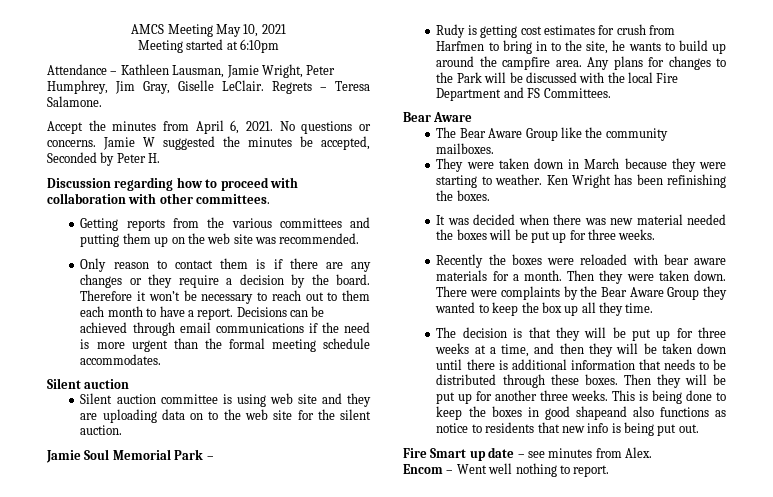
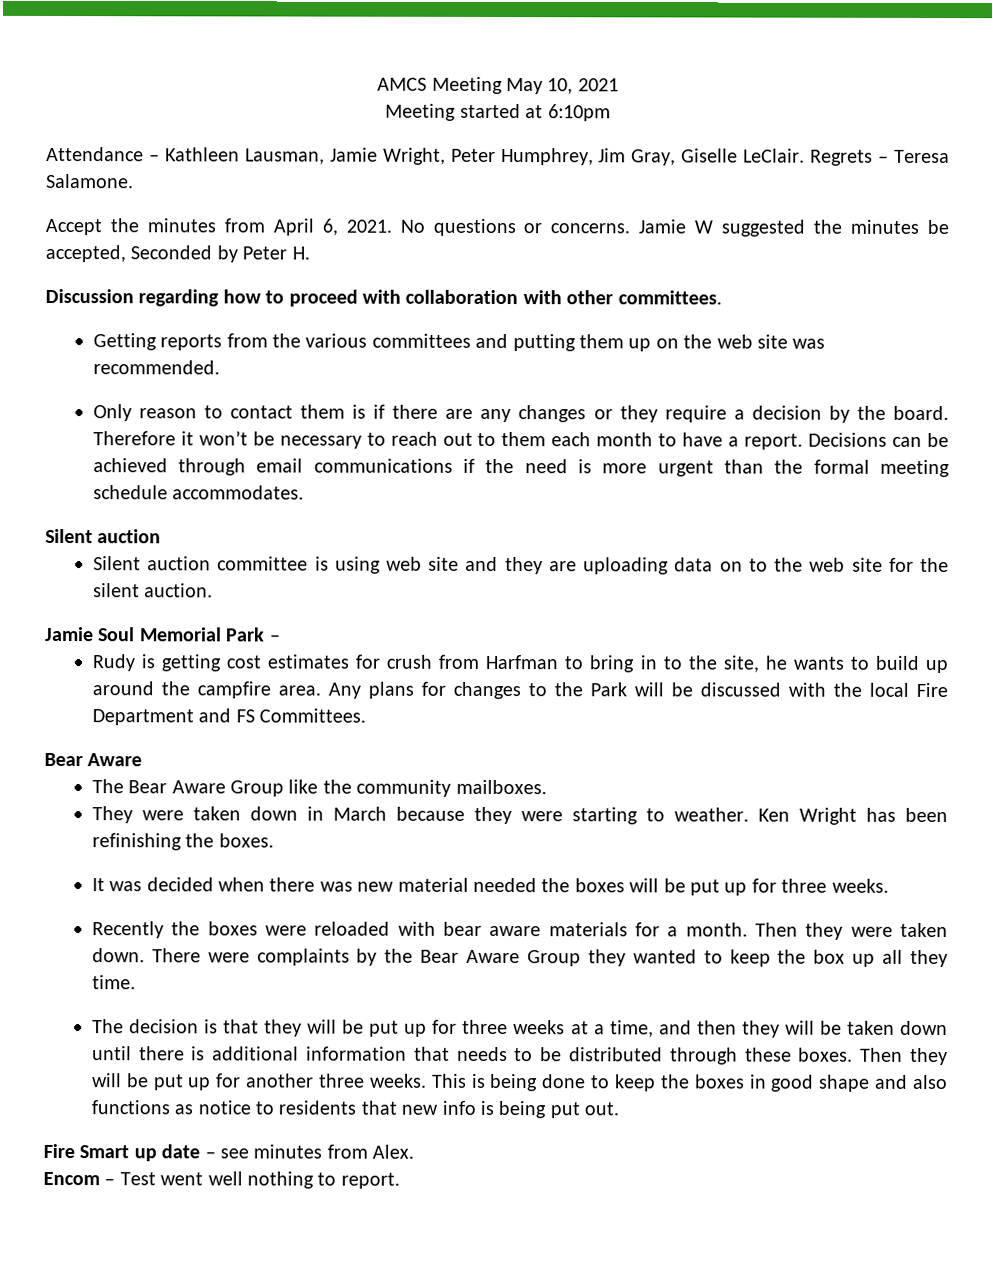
- Rudy is getting cost estimates for crush from Harfmen to bring in to the site, he wants to build up around the campfire area.
+ Rudy is getting cost estimates for crush from Harfman to bring in to the site, he wants to build up around the campfire area.
- This is being done to keep the boxes in good shapeand also functions as notice to residents that new info is being put out.
+ This is being done to keep the boxes in good shape and also functions as notice to residents that new info is being put out.
- Encom – Went well nothing to report.
+ Encom – Test went well nothing to report.

